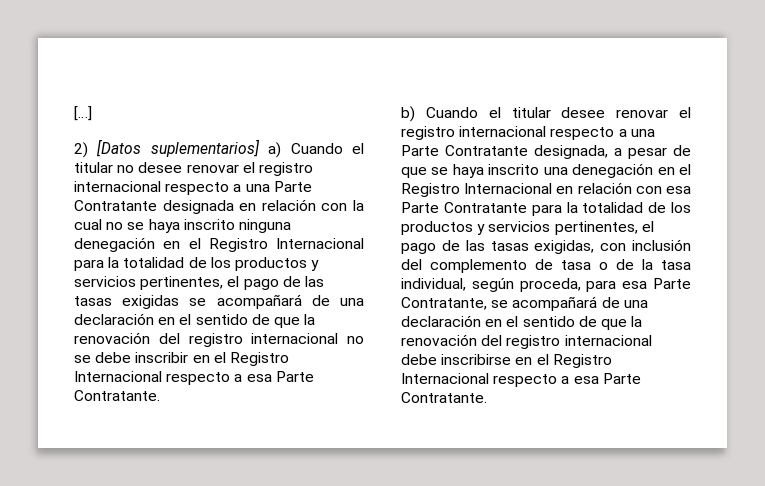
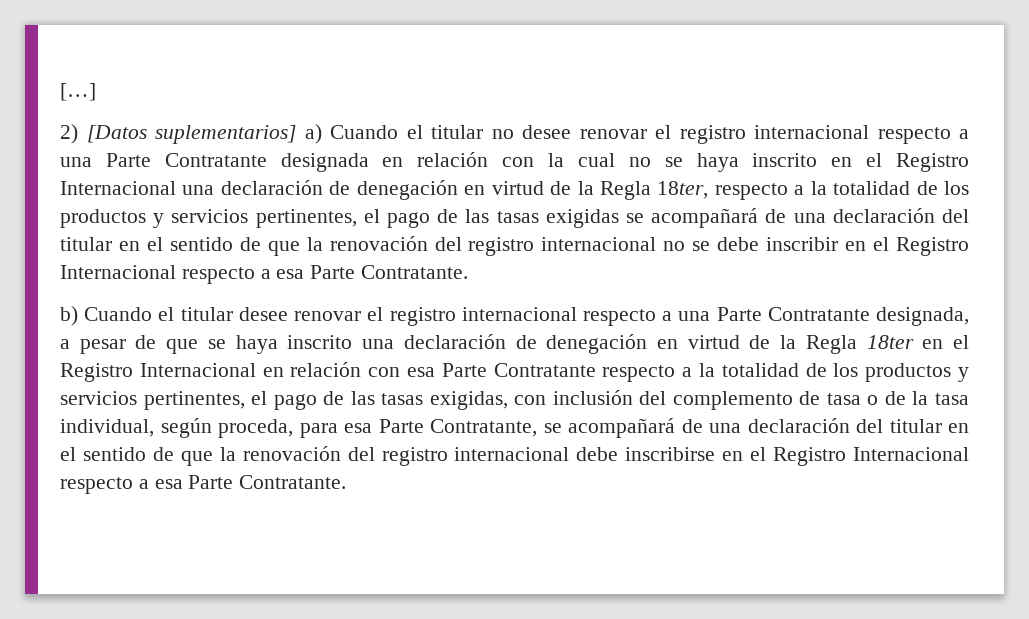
- 2) [Datos suplementarios] a) Cuando el titular no desee renovar el registro internacional respecto a una Parte Contratante designada en relación con la cual no se haya inscrito ninguna denegación en el Registro Internacional para la totalidad de los productos y servicios pertinentes, el pago de las tasas exigidas se acompañará de una declaración en el sentido de que la renovación del registro internacional no se debe inscribir en el Registro Internacional respecto a esa Parte Contratante.
+ 2) [Datos suplementarios] a) Cuando el titular no desee renovar el registro internacional respecto a una Parte Contratante designada en relación con la cual no se haya inscrito en el Registro Internacional una declaración de denegación en virtud de la Regla 18ter, respecto a la totalidad de los productos y servicios pertinentes, el pago de las tasas exigidas se acompañará de una declaración del titular en el sentido de que la renovación del registro internacional no se debe inscribir en el Registro Internacional respecto a esa Parte Contratante.
- b) Cuando el titular desee renovar el registro internacional respecto a una Parte Contratante designada, a pesar de que se haya inscrito una denegación en el Registro Internacional en relación con esa Parte Contratante para la totalidad de los productos y servicios pertinentes, el pago de las tasas exigidas, con inclusión del complemento de tasa o de la tasa individual, según proceda, para esa Parte Contratante, se acompañará de una declaración en el sentido de que la renovación del registro internacional debe inscribirse en el Registro Internacional respecto a esa Parte Contratante.
+ b) Cuando el titular desee renovar el registro internacional respecto a una Parte Contratante designada, a pesar de que se haya inscrito una declaración de denegación en virtud de la Regla 18ter en el Registro Internacional en relación con esa Parte Contratante respecto a la totalidad de los productos y servicios pertinentes, el pago de las tasas exigidas, con inclusión del complemento de tasa o de la tasa individual, según proceda, para esa Parte Contratante, se acompañará de una declaración del titular en el sentido de que la renovación del registro internacional debe inscribirse en el Registro Internacional respecto a esa Parte Contratante.

